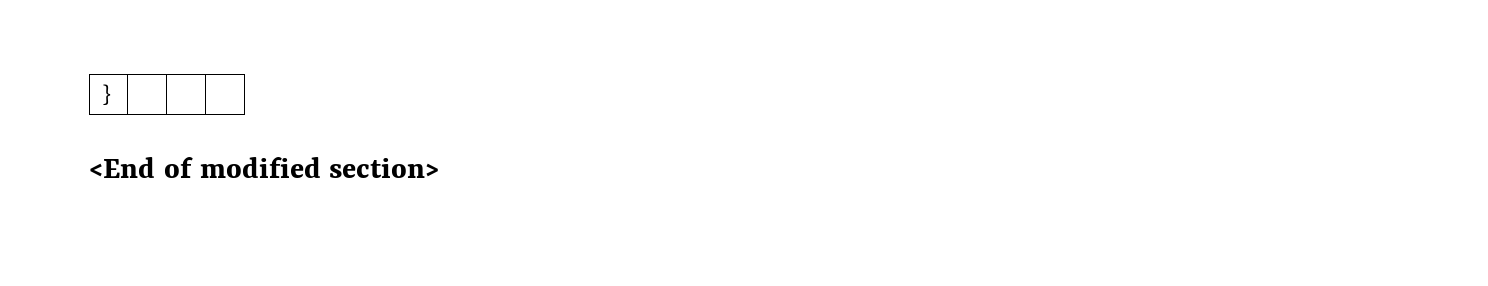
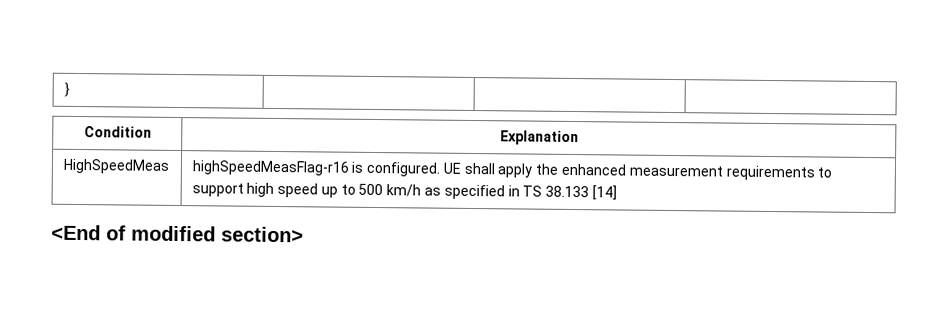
+ Condition | Explanation
+ HighSpeedMeas | highSpeedMeasFlag-r16 is configured. UE shall apply the enhanced measurement requirements to support high speed up to 500 km/h as specified in TS 38.133 [14]

